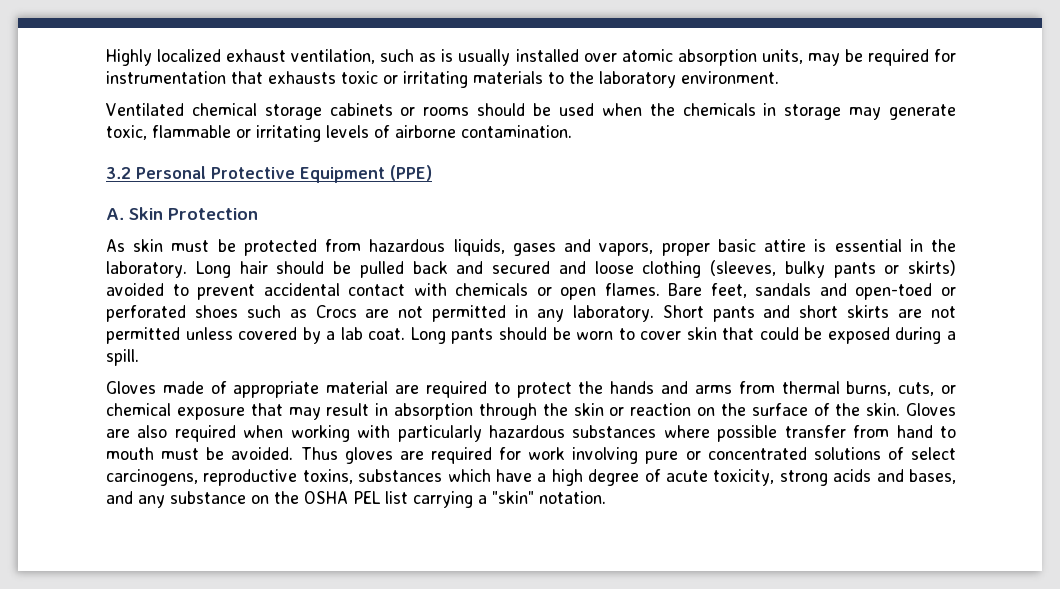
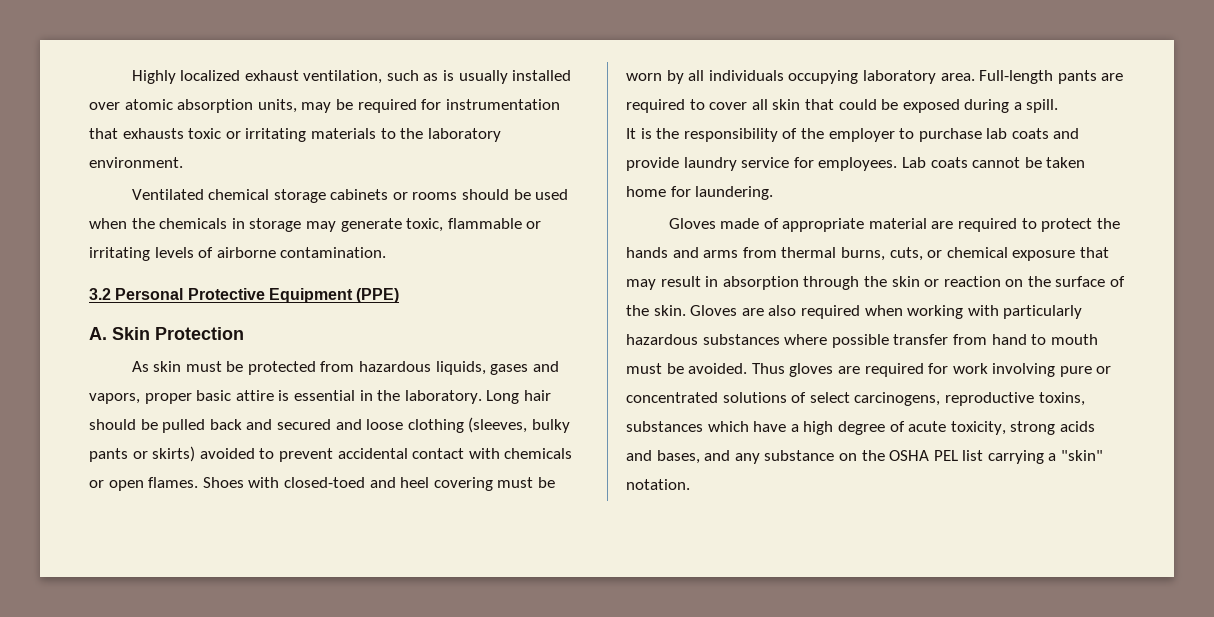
- Bare feet, sandals and open-toed or perforated shoes such as Crocs are not permitted in any laboratory. Short pants and short skirts are not permitted unless covered by a lab coat. Long pants should be worn to cover skin that could be exposed during a spill.
+ Shoes with closed-toed and heel covering must be worn by all individuals occupying laboratory area. Full-length pants are required to cover all skin that could be exposed during a spill.
+ It is the responsibility of the employer to purchase lab coats and provide laundry service for employees. Lab coats cannot be taken home for laundering.

